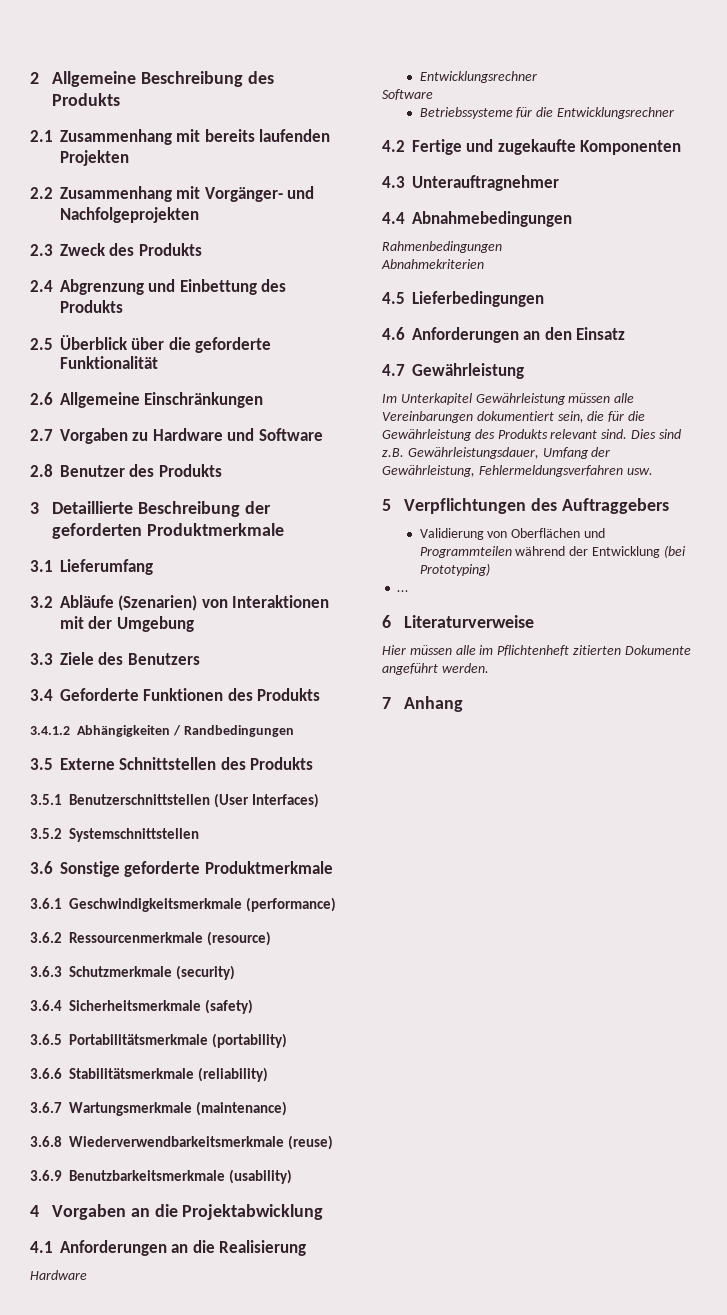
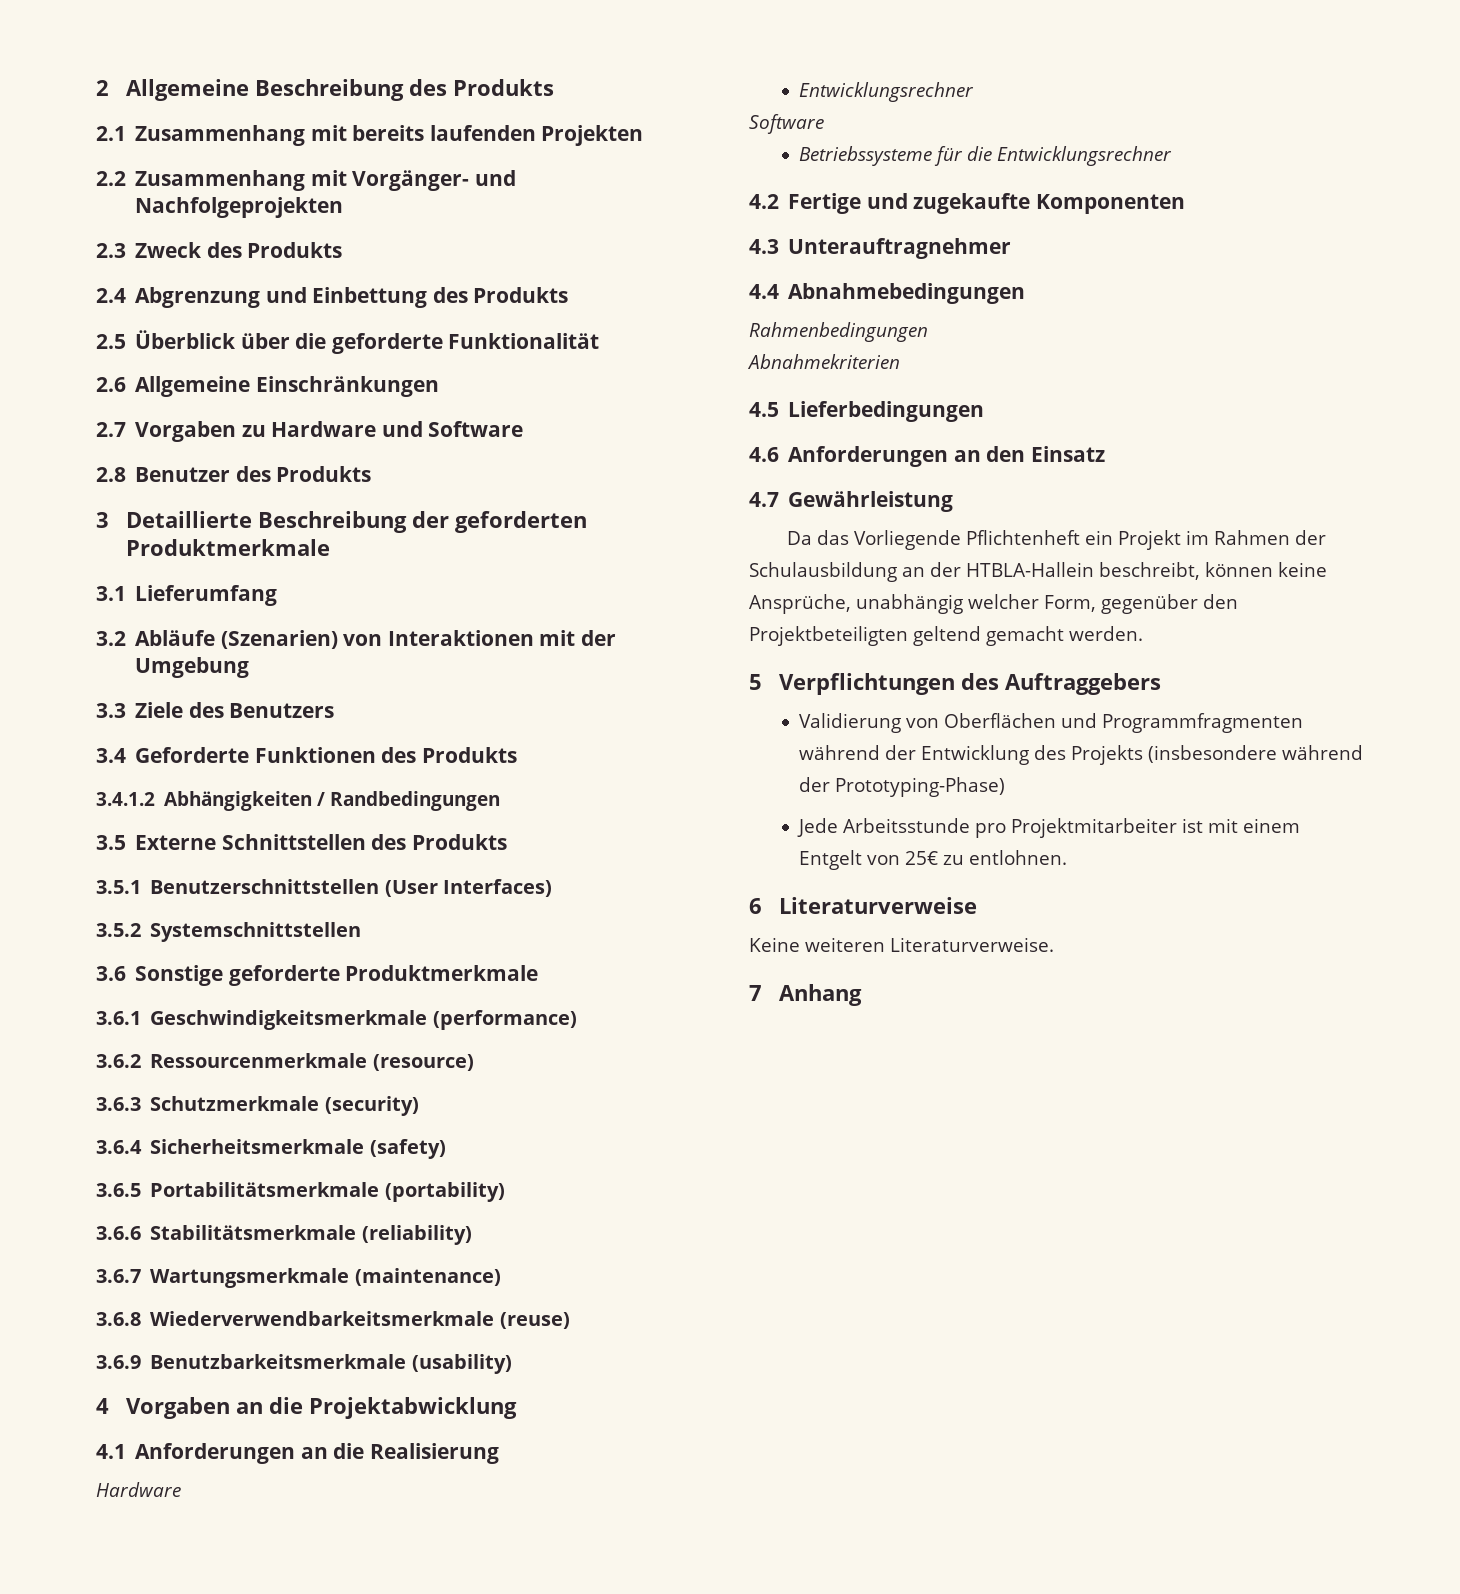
- Im Unterkapitel Gewährleistung müssen alle Vereinbarungen dokumentiert sein, die für die Gewährleistung des Produkts relevant sind. Dies sind z.B. Gewährleistungsdauer, Umfang der Gewährleistung, Fehlermeldungsverfahren usw.
+ Da das Vorliegende Pflichtenheft ein Projekt im Rahmen der Schulausbildung an der HTBLA-Hallein beschreibt, können keine Ansprüche, unabhängig welcher Form, gegenüber den Projektbeteiligten geltend gemacht werden.
- Validierung von Oberflächen und Programmteilen während der Entwicklung (bei Prototyping)
- ...
+ Validierung von Oberflächen und Programmfragmenten während der Entwicklung des Projekts (insbesondere während der Prototyping-Phase)
+ Jede Arbeitsstunde pro Projektmitarbeiter ist mit einem Entgelt von 25€ zu entlohnen.
  6 Literaturverweise
- Hier müssen alle im Pflichtenheft zitierten Dokumente angeführt werden.
+ Keine weiteren Literaturverweise.

